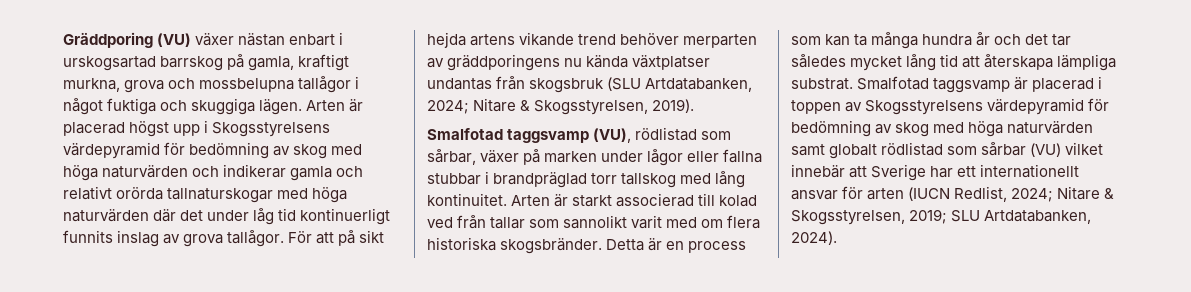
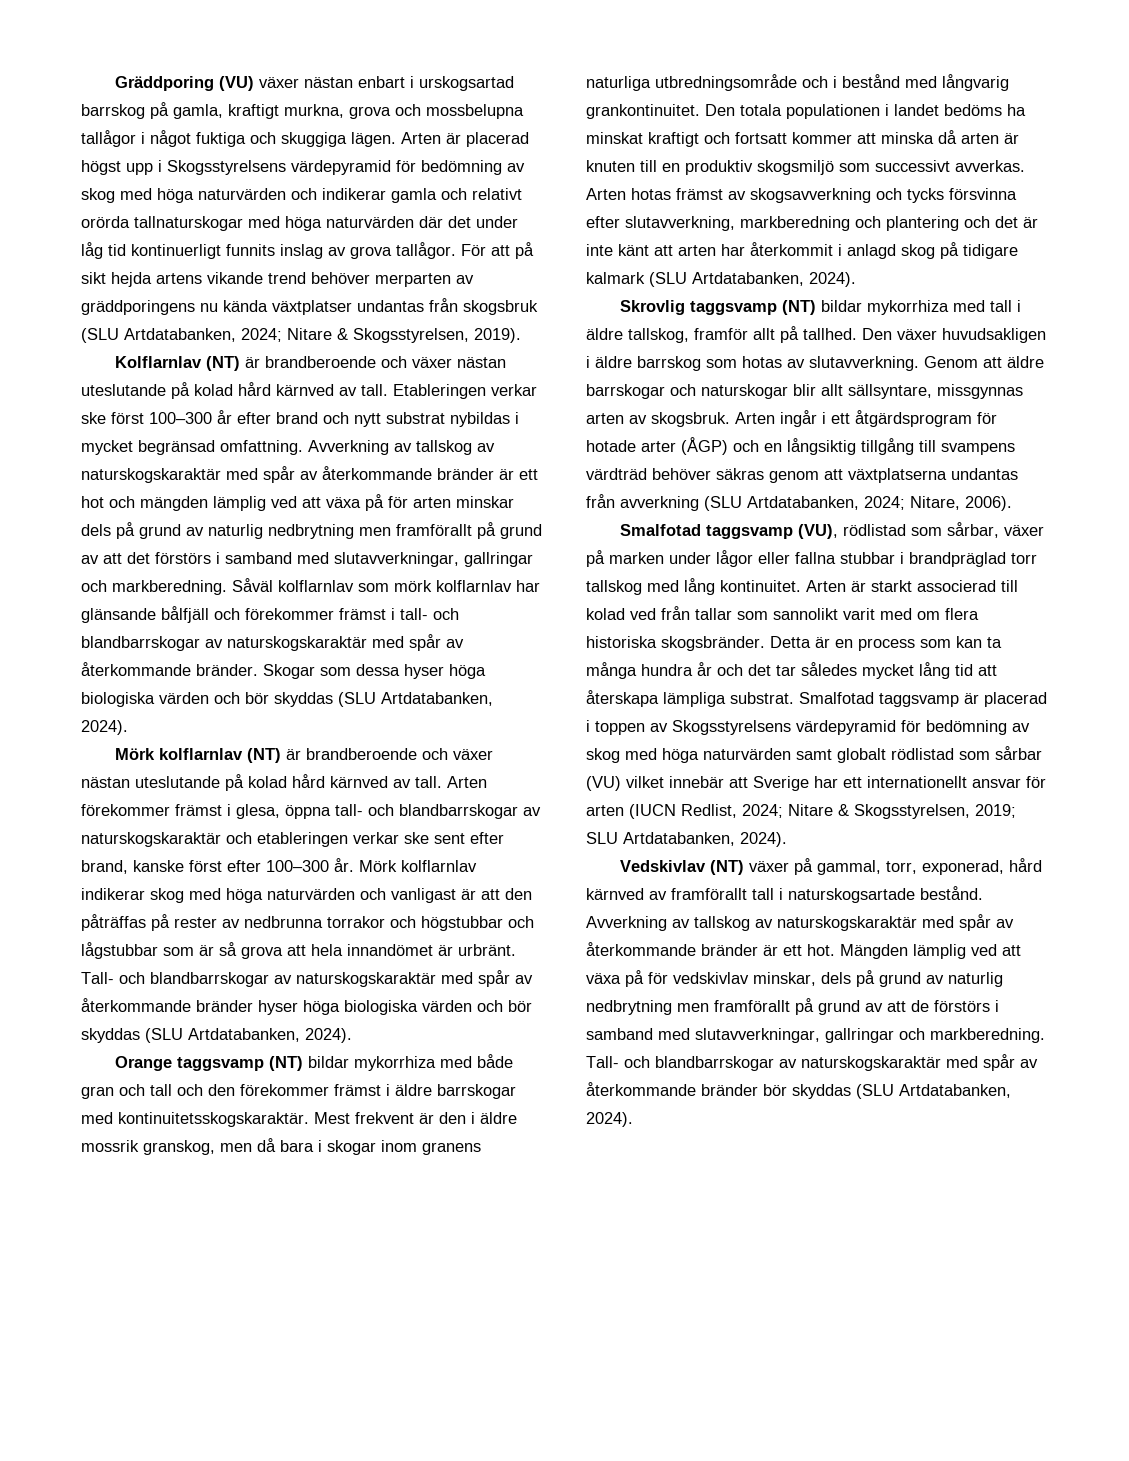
+ Kolflarnlav (NT) är brandberoende och växer nästan uteslutande på kolad hård kärnved av tall. Etableringen verkar ske först 100–300 år efter brand och nytt substrat nybildas i mycket begränsad omfattning. Avverkning av tallskog av naturskogskaraktär med spår av återkommande bränder är ett hot och mängden lämplig ved att växa på för arten minskar dels på grund av naturlig nedbrytning men framförallt på grund av att det förstörs i samband med slutavverkningar, gallringar och markberedning. Såväl kolflarnlav som mörk kolflarnlav har glänsande bålfjäll och förekommer främst i tall- och blandbarrskogar av naturskogskaraktär med spår av återkommande bränder. Skogar som dessa hyser höga biologiska värden och bör skyddas (SLU Artdatabanken, 2024).
+ Mörk kolflarnlav (NT) är brandberoende och växer nästan uteslutande på kolad hård kärnved av tall. Arten förekommer främst i glesa, öppna tall- och blandbarrskogar av naturskogskaraktär och etableringen verkar ske sent efter brand, kanske först efter 100–300 år. Mörk kolflarnlav indikerar skog med höga naturvärden och vanligast är att den påträffas på rester av nedbrunna torrakor och högstubbar och lågstubbar som är så grova att hela innandömet är urbränt. Tall- och blandbarrskogar av naturskogskaraktär med spår av återkommande bränder hyser höga biologiska värden och bör skyddas (SLU Artdatabanken, 2024).
+ Orange taggsvamp (NT) bildar mykorrhiza med både gran och tall och den förekommer främst i äldre barrskogar med kontinuitetsskogskaraktär. Mest frekvent är den i äldre mossrik granskog, men då bara i skogar inom granens naturliga utbredningsområde och i bestånd med långvarig grankontinuitet. Den totala populationen i landet bedöms ha minskat kraftigt och fortsatt kommer att minska då arten är knuten till en produktiv skogsmiljö som successivt avverkas. Arten hotas främst av skogsavverkning och tycks försvinna efter slutavverkning, markberedning och plantering och det är inte känt att arten har återkommit i anlagd skog på tidigare kalmark (SLU Artdatabanken, 2024).
+ Skrovlig taggsvamp (NT) bildar mykorrhiza med tall i äldre tallskog, framför allt på tallhed. Den växer huvudsakligen i äldre barrskog som hotas av slutavverkning. Genom att äldre barrskogar och naturskogar blir allt sällsyntare, missgynnas arten av skogsbruk. Arten ingår i ett åtgärdsprogram för hotade arter (ÅGP) och en långsiktig tillgång till svampens värdträd behöver säkras genom att växtplatserna undantas från avverkning (SLU Artdatabanken, 2024; Nitare, 2006).
+ Vedskivlav (NT) växer på gammal, torr, exponerad, hård kärnved av framförallt tall i naturskogsartade bestånd. Avverkning av tallskog av naturskogskaraktär med spår av återkommande bränder är ett hot. Mängden lämplig ved att växa på för vedskivlav minskar, dels på grund av naturlig nedbrytning men framförallt på grund av att de förstörs i samband med slutavverkningar, gallringar och markberedning. Tall- och blandbarrskogar av naturskogskaraktär med spår av återkommande bränder bör skyddas (SLU Artdatabanken, 2024).

